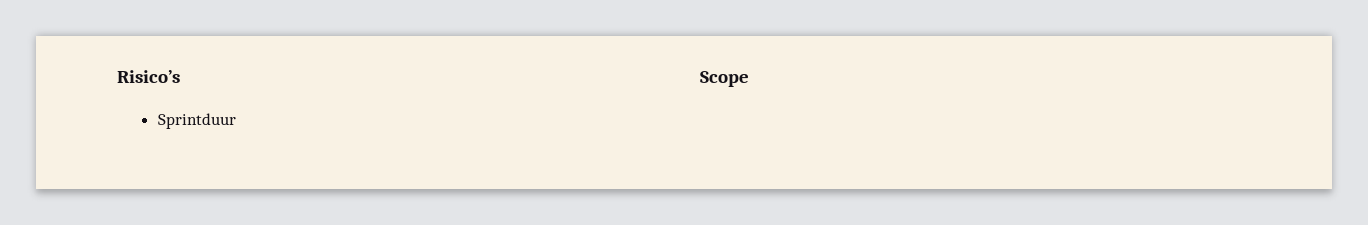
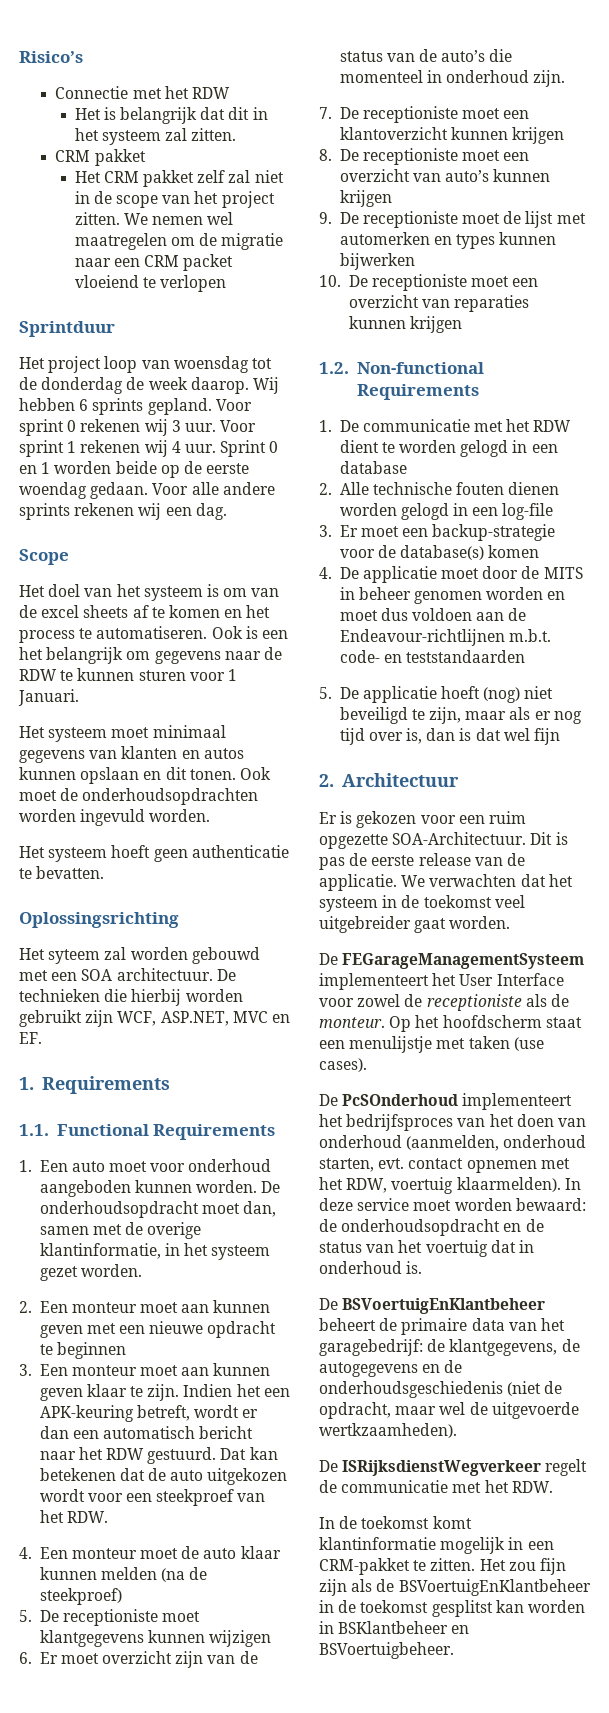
+ Connectie met het RDW
+ Het is belangrijk dat dit in het systeem zal zitten.
+ CRM pakket
+ Het CRM pakket zelf zal niet in de scope van het project zitten. We nemen wel maatregelen om de migratie naar een CRM packet vloeiend te verlopen
  Sprintduur
+ Het project loop van woensdag tot de donderdag de week daarop. Wij hebben 6 sprints gepland. Voor sprint 0 rekenen wij 3 uur. Voor sprint 1 rekenen wij 4 uur. Sprint 0 en 1 worden beide op de eerste woendag gedaan. Voor alle andere sprints rekenen wij een dag.
  Scope
+ Het doel van het systeem is om van de excel sheets af te komen en het process te automatiseren. Ook is een het belangrijk om gegevens naar de RDW te kunnen sturen voor 1 Januari.
+ Het systeem moet minimaal gegevens van klanten en autos kunnen opslaan en dit tonen. Ook moet de onderhoudsopdrachten worden ingevuld worden.
+ Het systeem hoeft geen authenticatie te bevatten.
+ Oplossingsrichting
+ Het syteem zal worden gebouwd met een SOA architectuur. De technieken die hierbij worden gebruikt zijn WCF, ASP.NET, MVC en EF.
+ 1. Requirements
+ 1.1. Functional Requirements
+ 1. Een auto moet voor onderhoud aangeboden kunnen worden. De onderhoudsopdracht moet dan, samen met de overige klantinformatie, in het systeem gezet worden.
+ 2. Een monteur moet aan kunnen geven met een nieuwe opdracht te beginnen
+ 3. Een monteur moet aan kunnen geven klaar te zijn. Indien het een APK-keuring betreft, wordt er dan een automatisch bericht naar het RDW gestuurd. Dat kan betekenen dat de auto uitgekozen wordt voor een steekproef van het RDW.
+ 4. Een monteur moet de auto klaar kunnen melden (na de steekproef)
+ 5. De receptioniste moet klantgegevens kunnen wijzigen
+ 6. Er moet overzicht zijn van de status van de auto’s die momenteel in onderhoud zijn.
+ 7. De receptioniste moet een klantoverzicht kunnen krijgen
+ 8. De receptioniste moet een overzicht van auto’s kunnen krijgen
+ 9. De receptioniste moet de lijst met automerken en types kunnen bijwerken
+ 10. De receptioniste moet een overzicht van reparaties kunnen krijgen
+ 1.2. Non-functional Requirements
+ 1. De communicatie met het RDW dient te worden gelogd in een database
+ 2. Alle technische fouten dienen worden gelogd in een log-file
+ 3. Er moet een backup-strategie voor de database(s) komen
+ 4. De applicatie moet door de MITS in beheer genomen worden en moet dus voldoen aan de Endeavour-richtlijnen m.b.t. code- en teststandaarden
+ 5. De applicatie hoeft (nog) niet beveiligd te zijn, maar als er nog tijd over is, dan is dat wel fijn
+ 2. Architectuur
+ Er is gekozen voor een ruim opgezette SOA-Architectuur. Dit is pas de eerste release van de applicatie. We verwachten dat het systeem in de toekomst veel uitgebreider gaat worden.
+ De FEGarageManagementSysteem implementeert het User Interface voor zowel de receptioniste als de monteur. Op het hoofdscherm staat een menulijstje met taken (use cases).
+ De PcSOnderhoud implementeert het bedrijfsproces van het doen van onderhoud (aanmelden, onderhoud starten, evt. contact opnemen met het RDW, voertuig klaarmelden). In deze service moet worden bewaard: de onderhoudsopdracht en de status van het voertuig dat in onderhoud is.
+ De BSVoertuigEnKlantbeheer beheert de primaire data van het garagebedrijf: de klantgegevens, de autogegevens en de onderhoudsgeschiedenis (niet de opdracht, maar wel de uitgevoerde wertkzaamheden).
+ De ISRijksdienstWegverkeer regelt de communicatie met het RDW.
+ In de toekomst komt klantinformatie mogelijk in een CRM-pakket te zitten. Het zou fijn zijn als de BSVoertuigEnKlantbeheer in de toekomst gesplitst kan worden in BSKlantbeheer en BSVoertuigbeheer.

